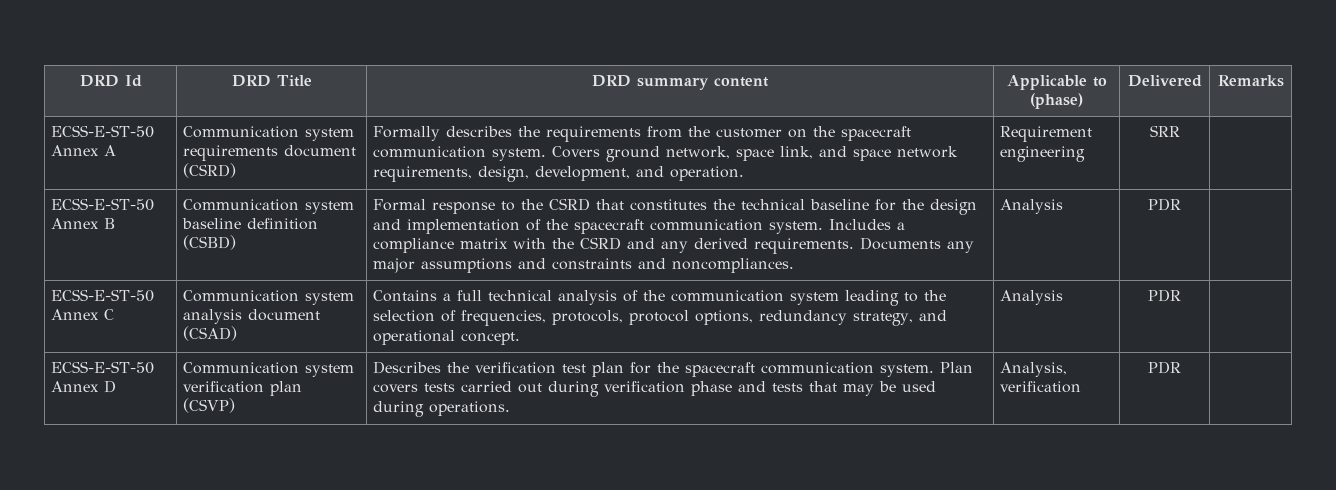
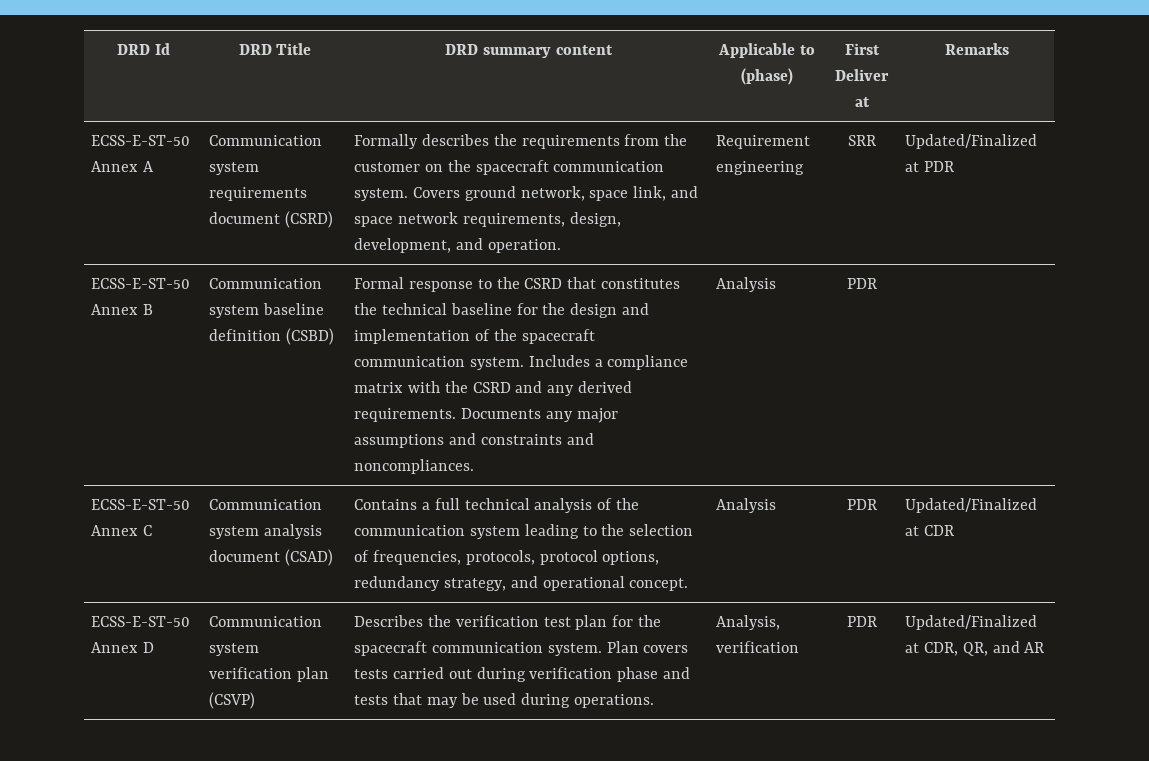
- DRD Id | DRD Title | DRD summary content | Applicable to (phase) | Delivered | Remarks
+ DRD Id | DRD Title | DRD summary content | Applicable to (phase) | First Deliver at | Remarks
- ECSS-E-ST-50 Annex A | Communication system requirements document (CSRD) | Formally describes the requirements from the customer on the spacecraft communication system. Covers ground network, space link, and space network requirements, design, development, and operation. | Requirement engineering | SRR |
+ ECSS-E-ST-50 Annex A | Communication system requirements document (CSRD) | Formally describes the requirements from the customer on the spacecraft communication system. Covers ground network, space link, and space network requirements, design, development, and operation. | Requirement engineering | SRR | Updated/Finalized at PDR
- ECSS-E-ST-50 Annex C | Communication system analysis document (CSAD) | Contains a full technical analysis of the communication system leading to the selection of frequencies, protocols, protocol options, redundancy strategy, and operational concept. | Analysis | PDR |
+ ECSS-E-ST-50 Annex C | Communication system analysis document (CSAD) | Contains a full technical analysis of the communication system leading to the selection of frequencies, protocols, protocol options, redundancy strategy, and operational concept. | Analysis | PDR | Updated/Finalized at CDR
+ Updated/Finalized at CDR, QR, and AR

